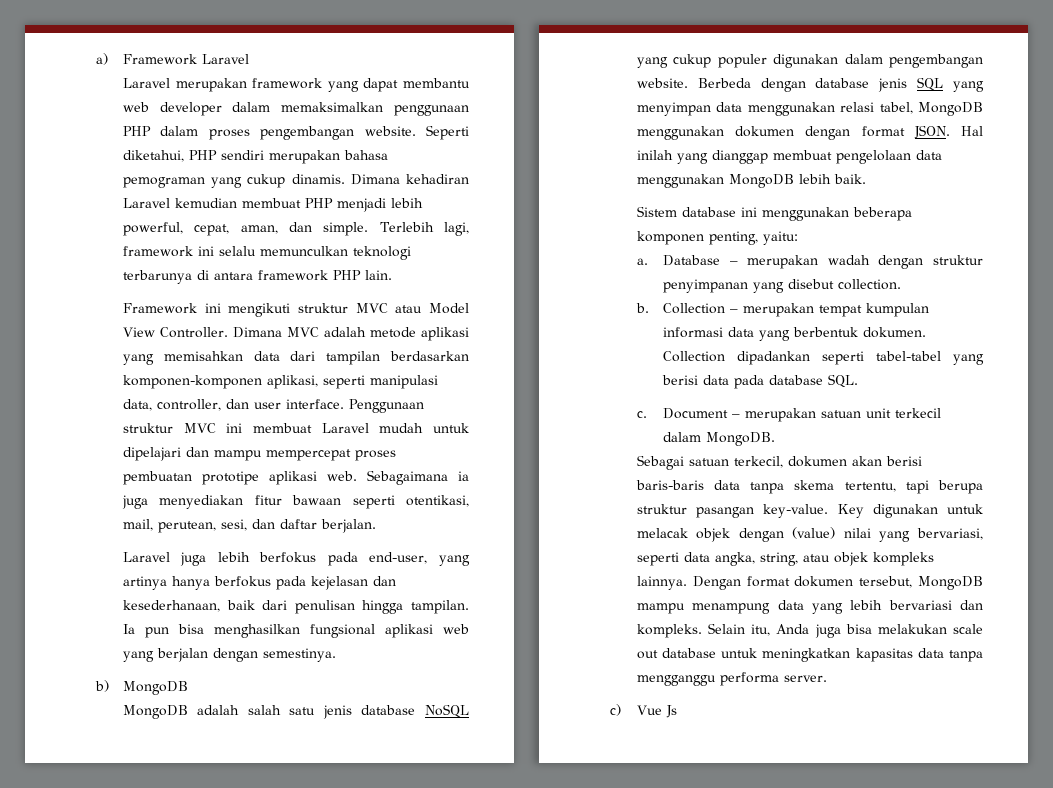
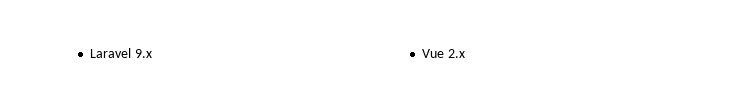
- a) Framework Laravel
- Laravel merupakan framework yang dapat membantu web developer dalam memaksimalkan penggunaan PHP dalam proses pengembangan website. Seperti diketahui, PHP sendiri merupakan bahasa pemograman yang cukup dinamis. Dimana kehadiran Laravel kemudian membuat PHP menjadi lebih powerful, cepat, aman, dan simple. Terlebih lagi, framework ini selalu memunculkan teknologi terbarunya di antara framework PHP lain.
- Framework ini mengikuti struktur MVC atau Model View Controller. Dimana MVC adalah metode aplikasi yang memisahkan data dari tampilan berdasarkan komponen-komponen aplikasi, seperti manipulasi data, controller, dan user interface. Penggunaan struktur MVC ini membuat Laravel mudah untuk dipelajari dan mampu mempercepat proses pembuatan prototipe aplikasi web. Sebagaimana ia juga menyediakan fitur bawaan seperti otentikasi, mail, perutean, sesi, dan daftar berjalan.
- Laravel juga lebih berfokus pada end-user, yang artinya hanya berfokus pada kejelasan dan kesederhanaan, baik dari penulisan hingga tampilan. Ia pun bisa menghasilkan fungsional aplikasi web yang berjalan dengan semestinya.
- b) MongoDB
- MongoDB adalah salah satu jenis database NoSQL yang cukup populer digunakan dalam pengembangan website. Berbeda dengan database jenis SQL yang menyimpan data menggunakan relasi tabel, MongoDB menggunakan dokumen dengan format JSON. Hal inilah yang dianggap membuat pengelolaan data menggunakan MongoDB lebih baik.
- Sistem database ini menggunakan beberapa komponen penting, yaitu:
- a. Database – merupakan wadah dengan struktur penyimpanan yang disebut collection.
- b. Collection – merupakan tempat kumpulan informasi data yang berbentuk dokumen. Collection dipadankan seperti tabel-tabel yang berisi data pada database SQL.
- c. Document – merupakan satuan unit terkecil dalam MongoDB.
- Sebagai satuan terkecil, dokumen akan berisi baris-baris data tanpa skema tertentu, tapi berupa struktur pasangan key-value. Key digunakan untuk melacak objek dengan (value) nilai yang bervariasi, seperti data angka, string, atau objek kompleks lainnya. Dengan format dokumen tersebut, MongoDB mampu menampung data yang lebih bervariasi dan kompleks. Selain itu, Anda juga bisa melakukan scale out database untuk meningkatkan kapasitas data tanpa mengganggu performa server.
- c) Vue Js
+ Laravel 9.x
+ Vue 2.x

